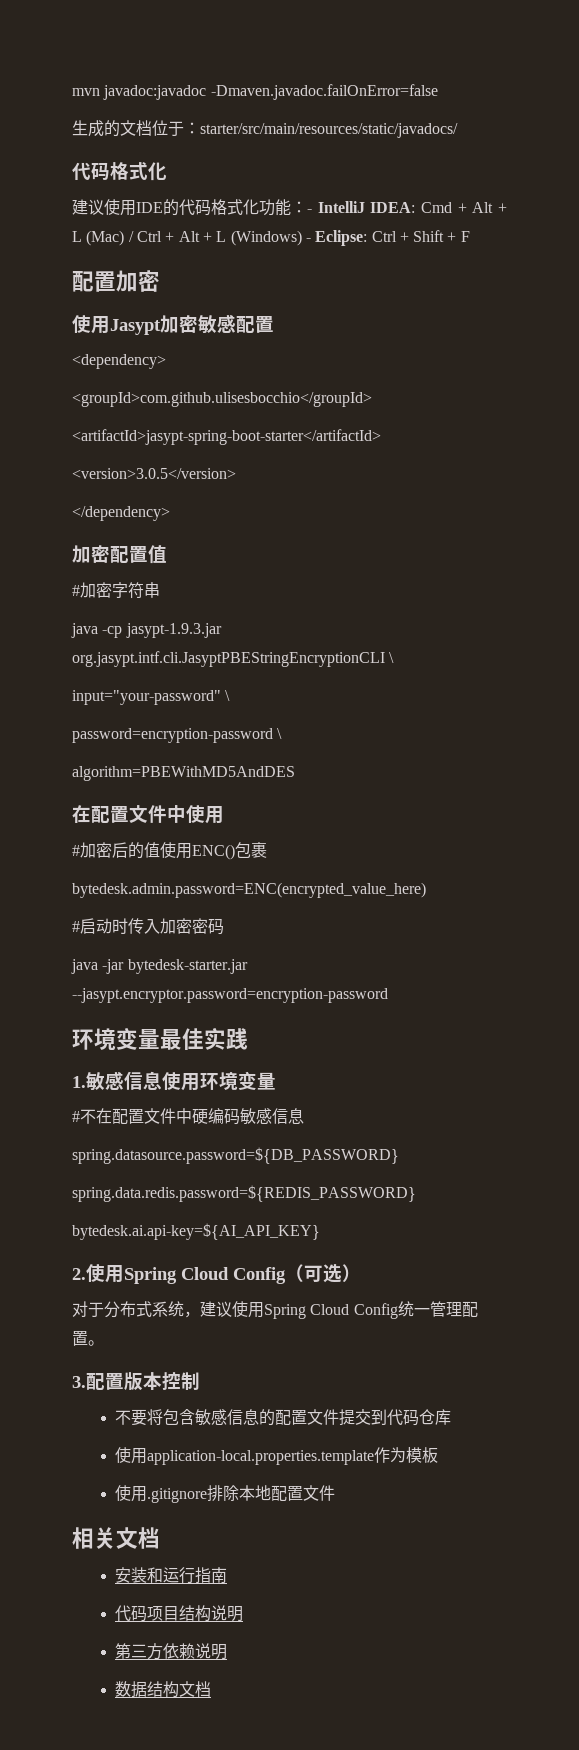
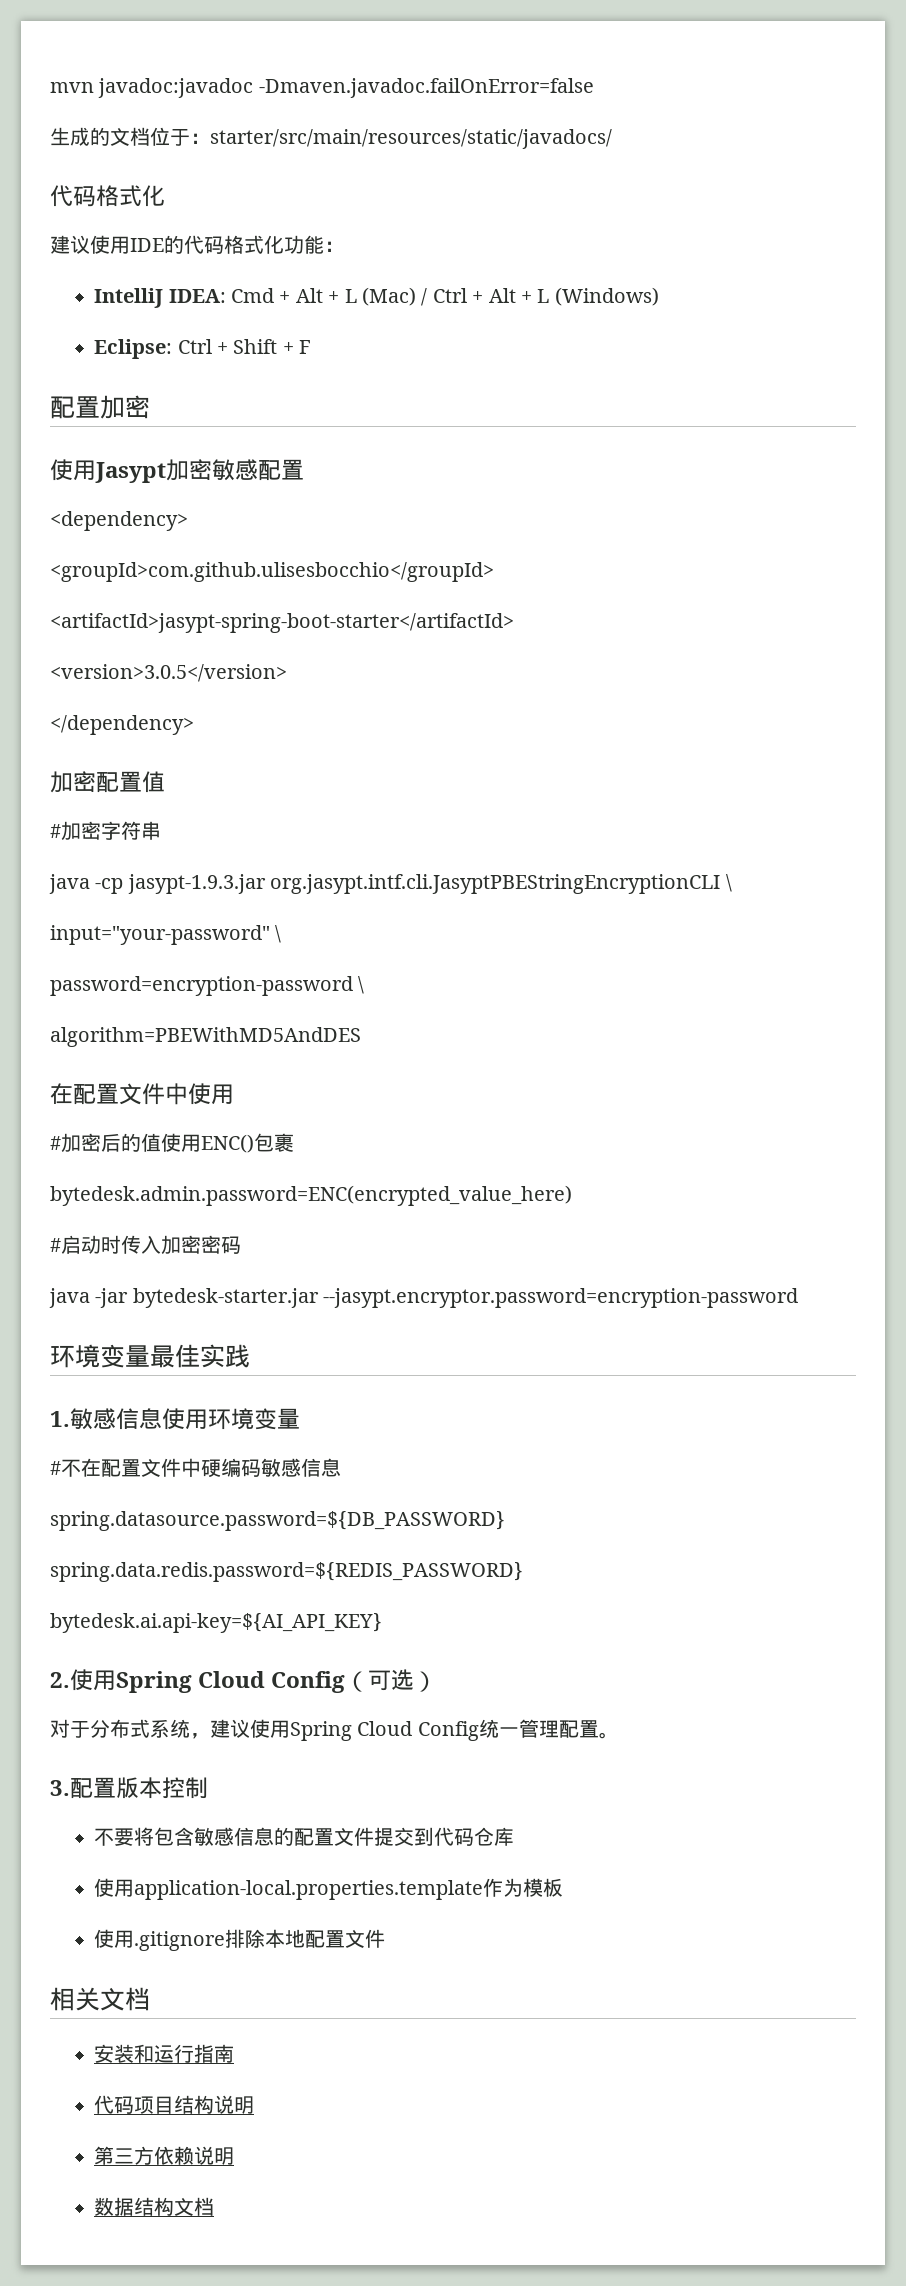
- 建议使用IDE的代码格式化功能：- IntelliJ IDEA: Cmd + Alt + L (Mac) / Ctrl + Alt + L (Windows) - Eclipse: Ctrl + Shift + F
+ 建议使用IDE的代码格式化功能：
+ IntelliJ IDEA: Cmd + Alt + L (Mac) / Ctrl + Alt + L (Windows)
+ Eclipse: Ctrl + Shift + F

